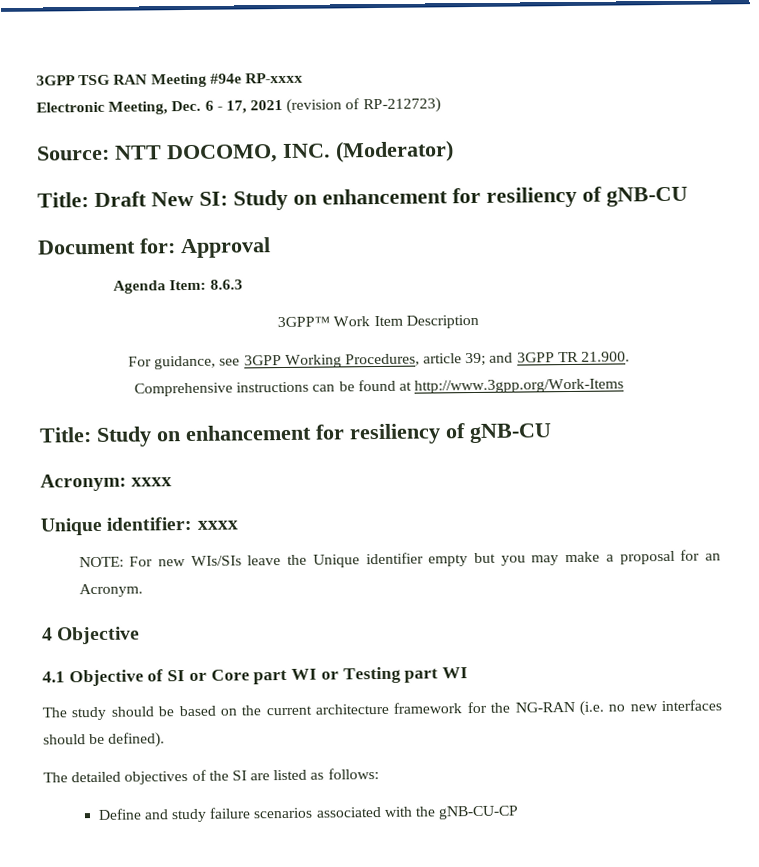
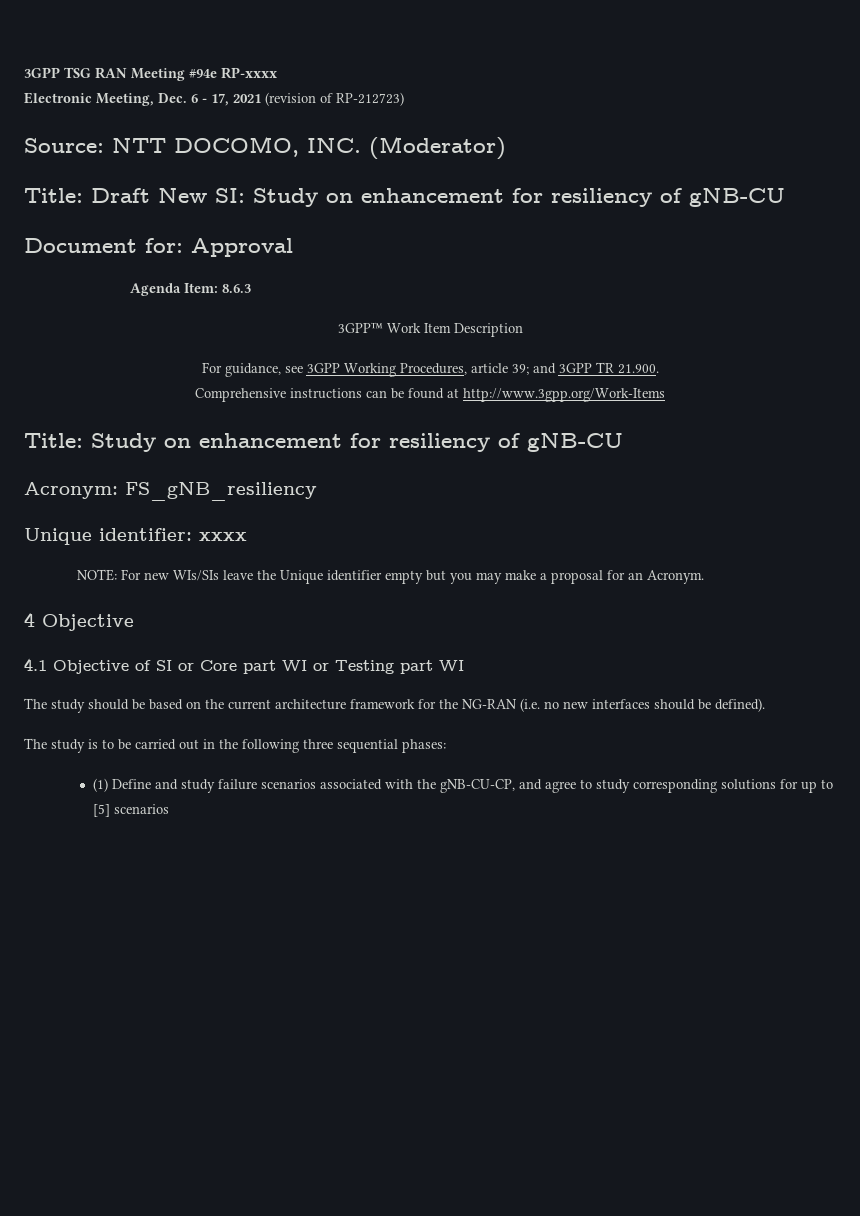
- Acronym: xxxx
+ Acronym: FS_gNB_resiliency
- The detailed objectives of the SI are listed as follows:
- Define and study failure scenarios associated with the gNB-CU-CP
+ The study is to be carried out in the following three sequential phases:
+ (1) Define and study failure scenarios associated with the gNB-CU-CP, and agree to study corresponding solutions for up to [5] scenarios

